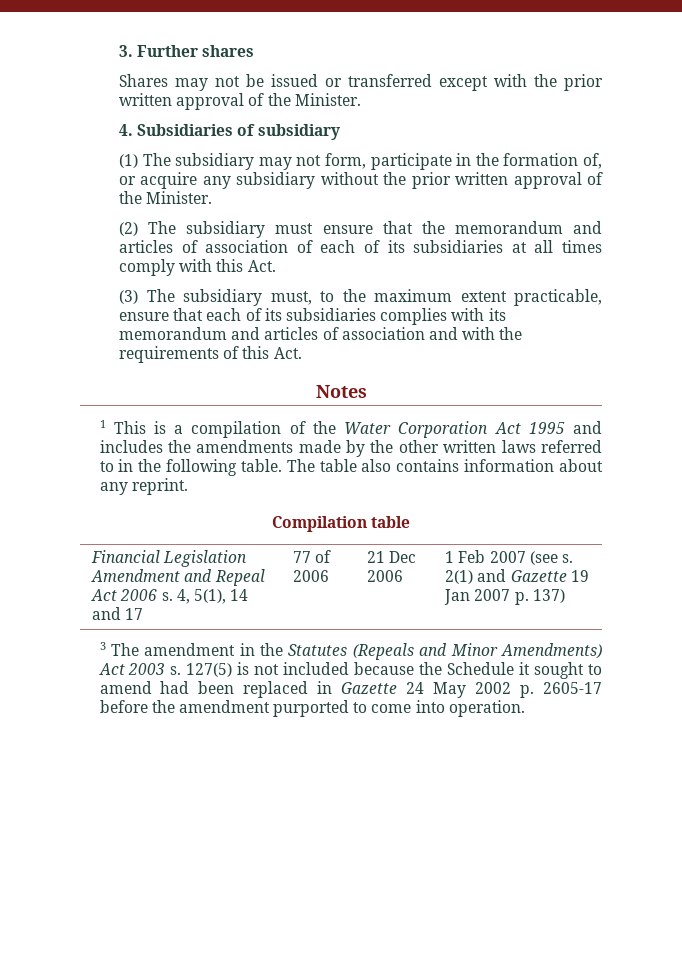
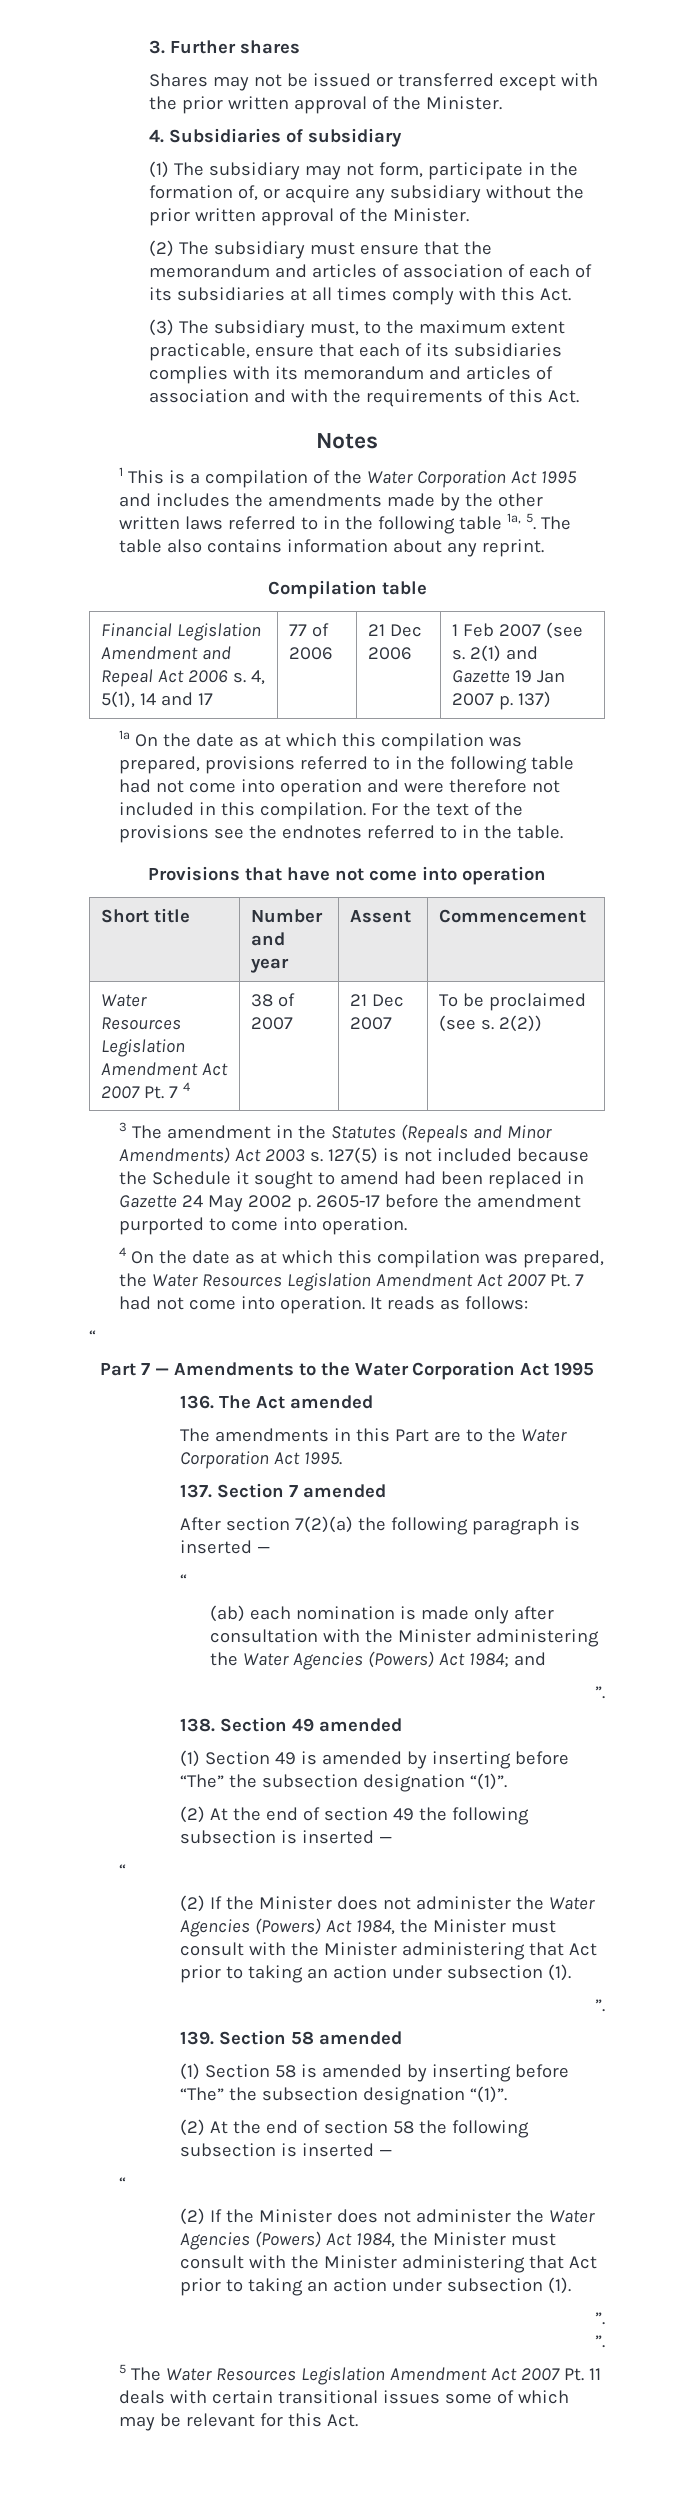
- 1 This is a compilation of the Water Corporation Act 1995 and includes the amendments made by the other written laws referred to in the following table. The table also contains information about any reprint.
+ 1 This is a compilation of the Water Corporation Act 1995 and includes the amendments made by the other written laws referred to in the following table 1a, 5. The table also contains information about any reprint.
+ 1a On the date as at which this compilation was prepared, provisions referred to in the following table had not come into operation and were therefore not included in this compilation. For the text of the provisions see the endnotes referred to in the table.
+ Provisions that have not come into operation
+ Short title | Number and year | Assent | Commencement
+ Water Resources Legislation Amendment Act 2007 Pt. 7 4 | 38 of 2007 | 21 Dec 2007 | To be proclaimed (see s. 2(2))
+ 4 On the date as at which this compilation was prepared, the Water Resources Legislation Amendment Act 2007 Pt. 7 had not come into operation. It reads as follows:
+ “
+ Part 7 — Amendments to the Water Corporation Act 1995
+ 136. The Act amended
+ The amendments in this Part are to the Water Corporation Act 1995.
+ 137. Section 7 amended
+ After section 7(2)(a) the following paragraph is inserted —
+ “
+ (ab) each nomination is made only after consultation with the Minister administering the Water Agencies (Powers) Act 1984; and
+ ”.
+ 138. Section 49 amended
+ (1) Section 49 is amended by inserting before “The” the subsection designation “(1)”.
+ (2) At the end of section 49 the following subsection is inserted —
+ “
+ (2) If the Minister does not administer the Water Agencies (Powers) Act 1984, the Minister must consult with the Minister administering that Act prior to taking an action under subsection (1).
+ ”.
+ 139. Section 58 amended
+ (1) Section 58 is amended by inserting before “The” the subsection designation “(1)”.
+ (2) At the end of section 58 the following subsection is inserted —
+ “
+ (2) If the Minister does not administer the Water Agencies (Powers) Act 1984, the Minister must consult with the Minister administering that Act prior to taking an action under subsection (1).
+ ”.
+ ”.
+ 5 The Water Resources Legislation Amendment Act 2007 Pt. 11 deals with certain transitional issues some of which may be relevant for this Act.

